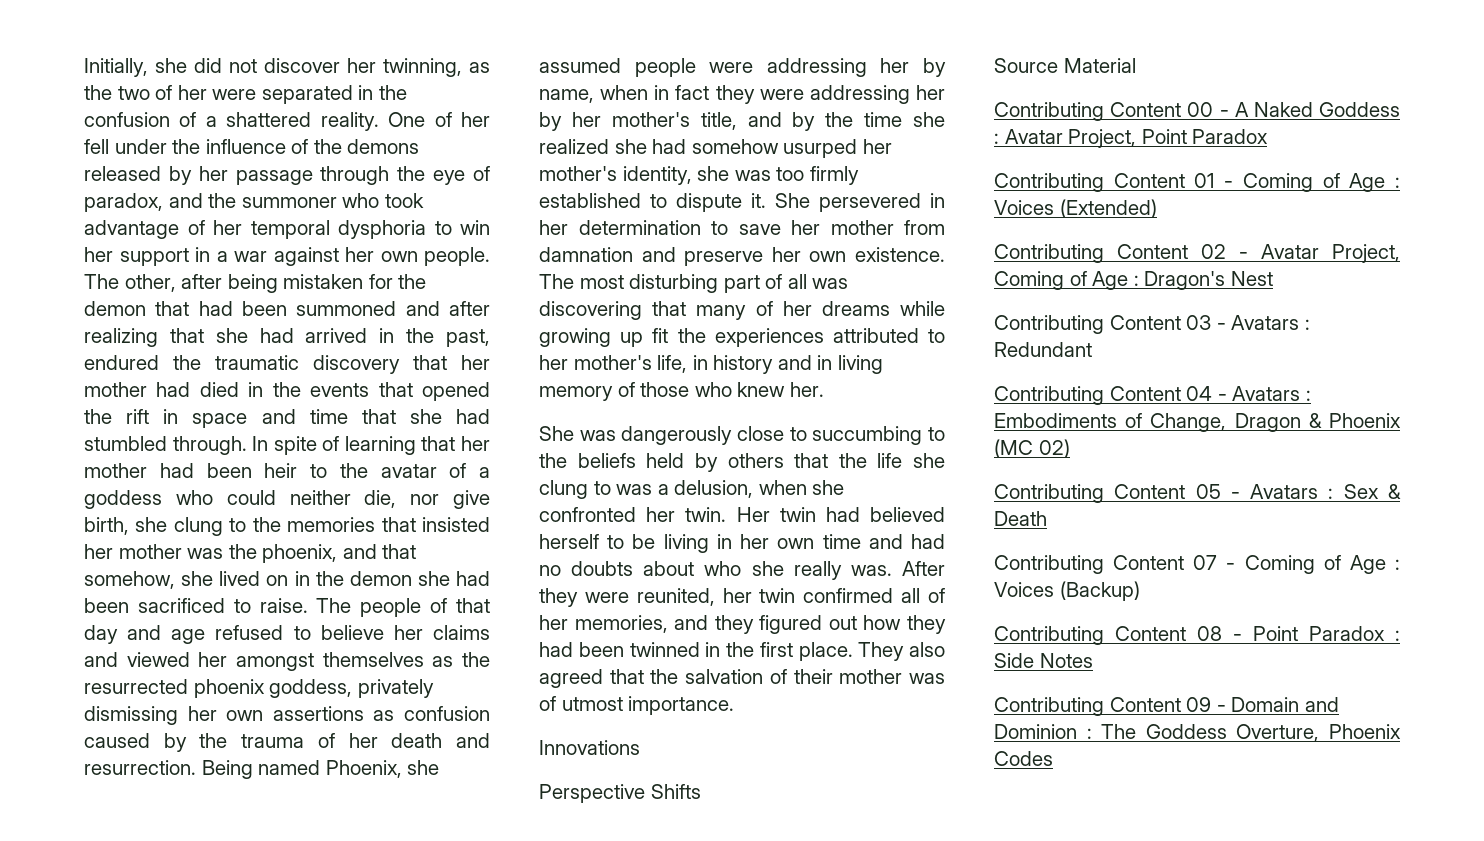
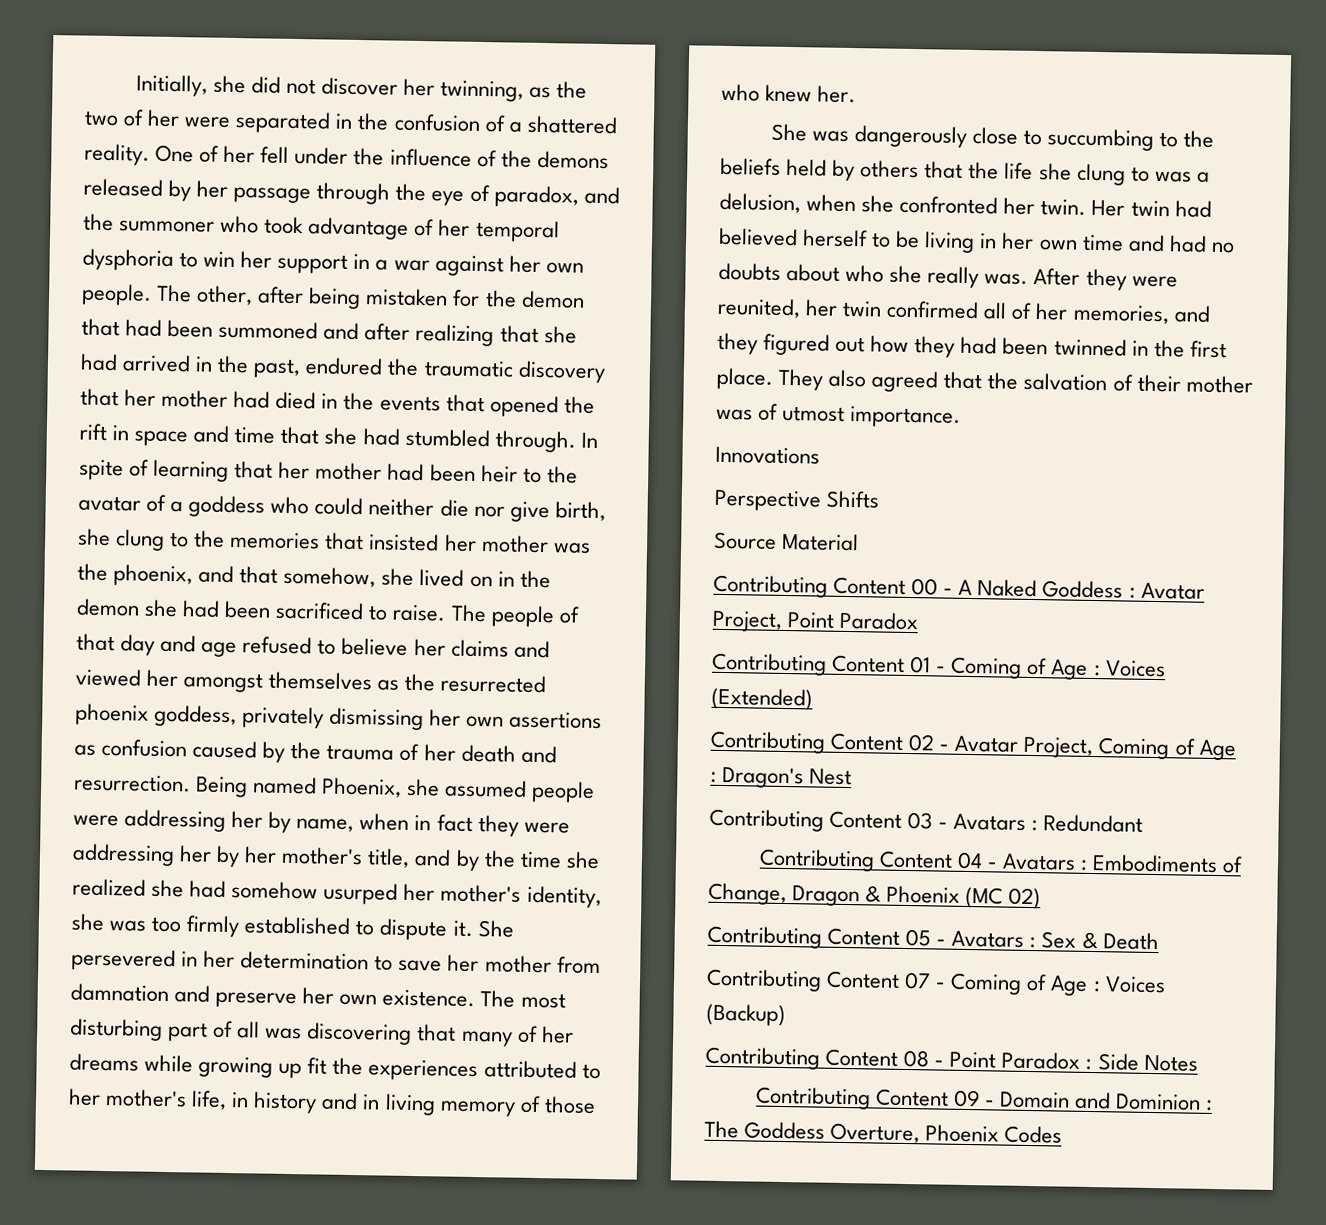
- In spite of learning that her mother had been heir to the avatar of a goddess who could neither die, nor give birth, she clung to the memories that insisted her mother was the phoenix, and that somehow, she lived on in the demon she had been sacrificed to raise.
+ In spite of learning that her mother had been heir to the avatar of a goddess who could neither die nor give birth, she clung to the memories that insisted her mother was the phoenix, and that somehow, she lived on in the demon she had been sacrificed to raise.

